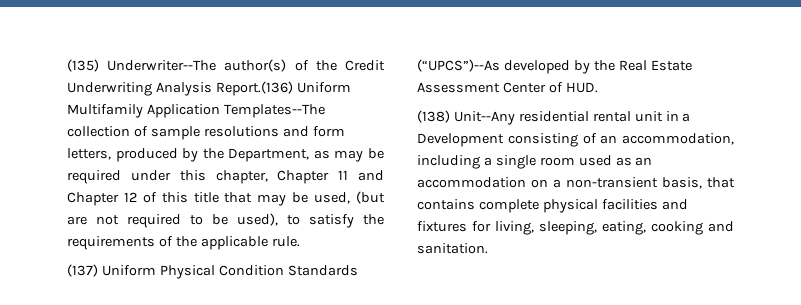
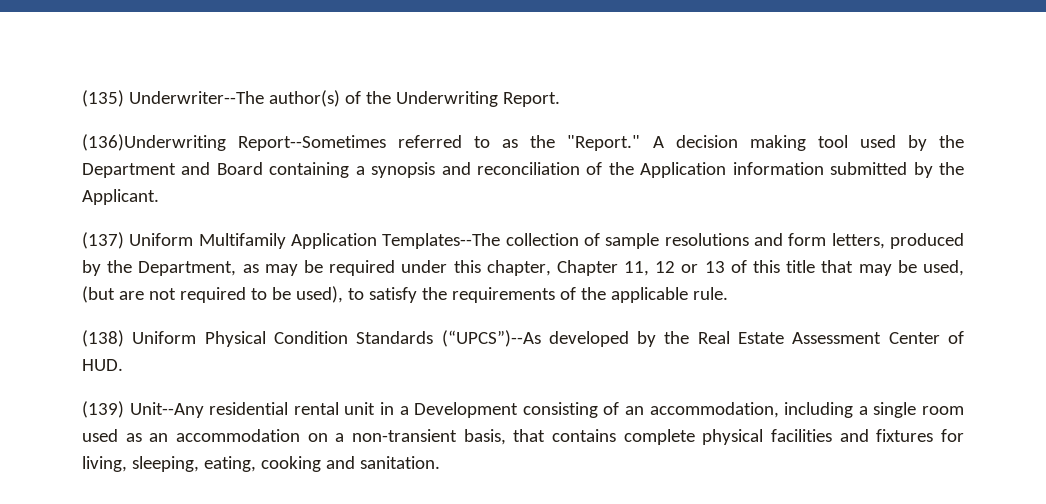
- (135) Underwriter--The author(s) of the Credit Underwriting Analysis Report.(136) Uniform Multifamily Application Templates--The collection of sample resolutions and form letters, produced by the Department, as may be required under this chapter, Chapter 11 and Chapter 12 of this title that may be used, (but are not required to be used), to satisfy the requirements of the applicable rule.
+ (135) Underwriter--The author(s) of the Underwriting Report.
+ (136)Underwriting Report--Sometimes referred to as the "Report." A decision making tool used by the Department and Board containing a synopsis and reconciliation of the Application information submitted by the Applicant.
+ (137) Uniform Multifamily Application Templates--The collection of sample resolutions and form letters, produced by the Department, as may be required under this chapter, Chapter 11, 12 or 13 of this title that may be used, (but are not required to be used), to satisfy the requirements of the applicable rule.
- (137) Uniform Physical Condition Standards (“UPCS”)--As developed by the Real Estate Assessment Center of HUD.
+ (138) Uniform Physical Condition Standards (“UPCS”)--As developed by the Real Estate Assessment Center of HUD.
- (138) Unit--Any residential rental unit in a Development consisting of an accommodation, including a single room used as an accommodation on a non-transient basis, that contains complete physical facilities and fixtures for living, sleeping, eating, cooking and sanitation.
+ (139) Unit--Any residential rental unit in a Development consisting of an accommodation, including a single room used as an accommodation on a non-transient basis, that contains complete physical facilities and fixtures for living, sleeping, eating, cooking and sanitation.

